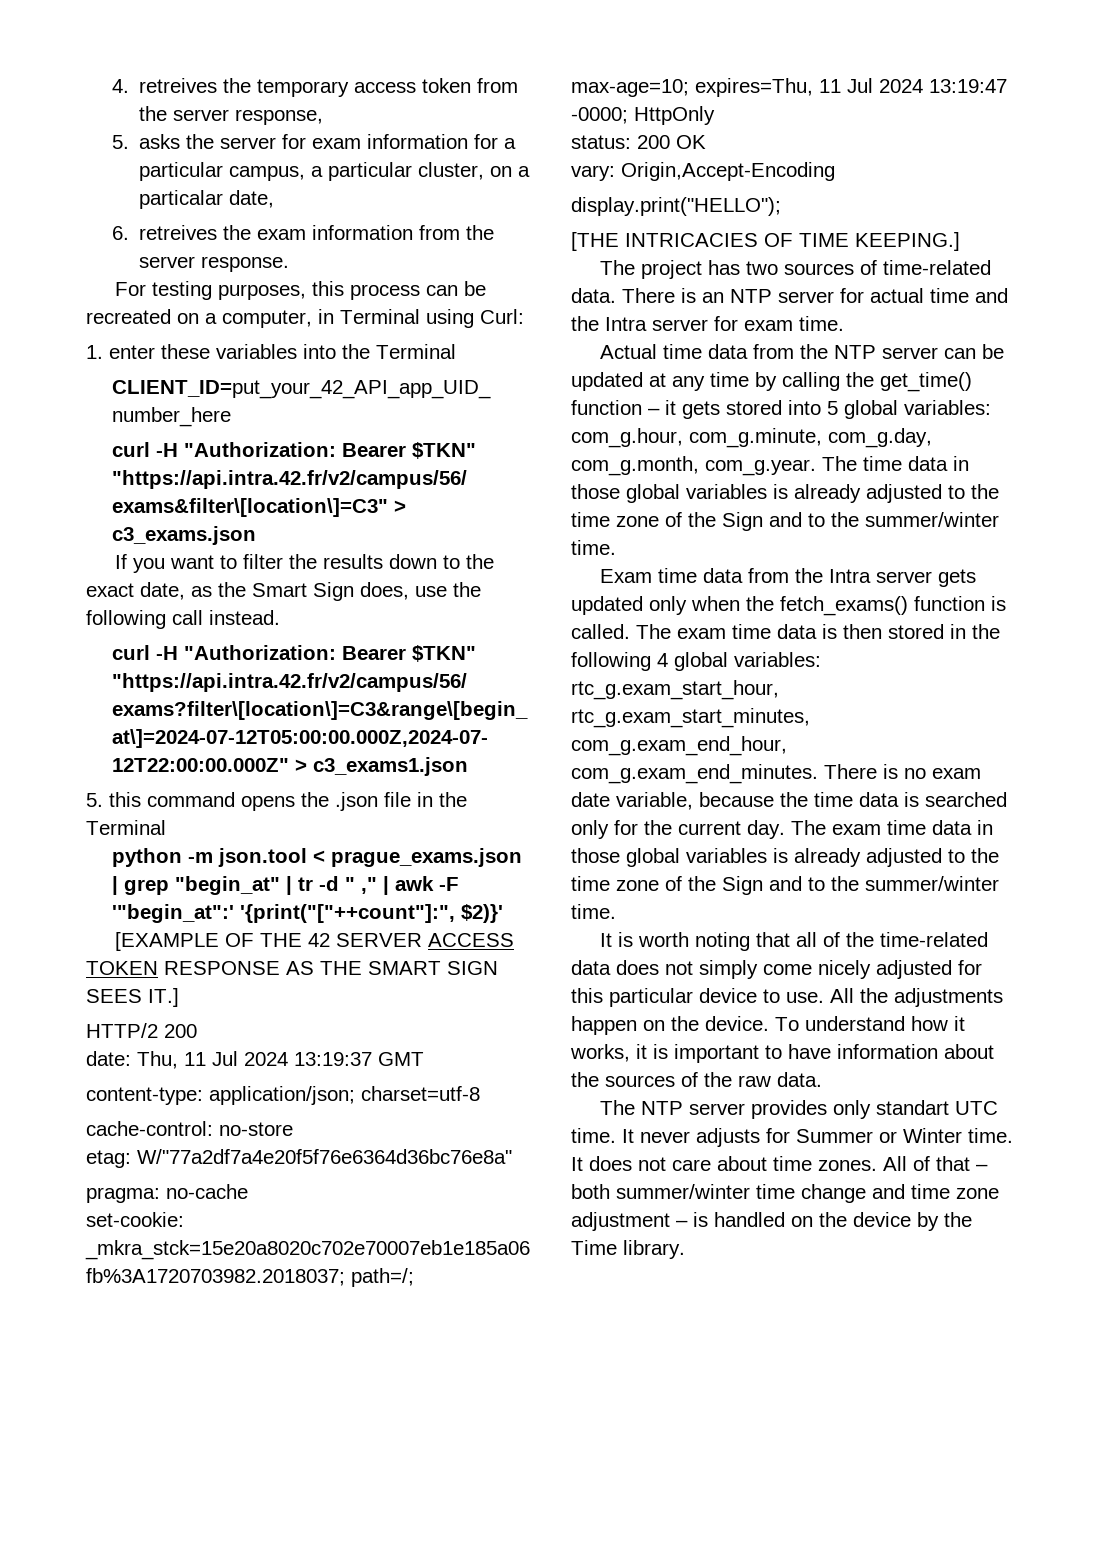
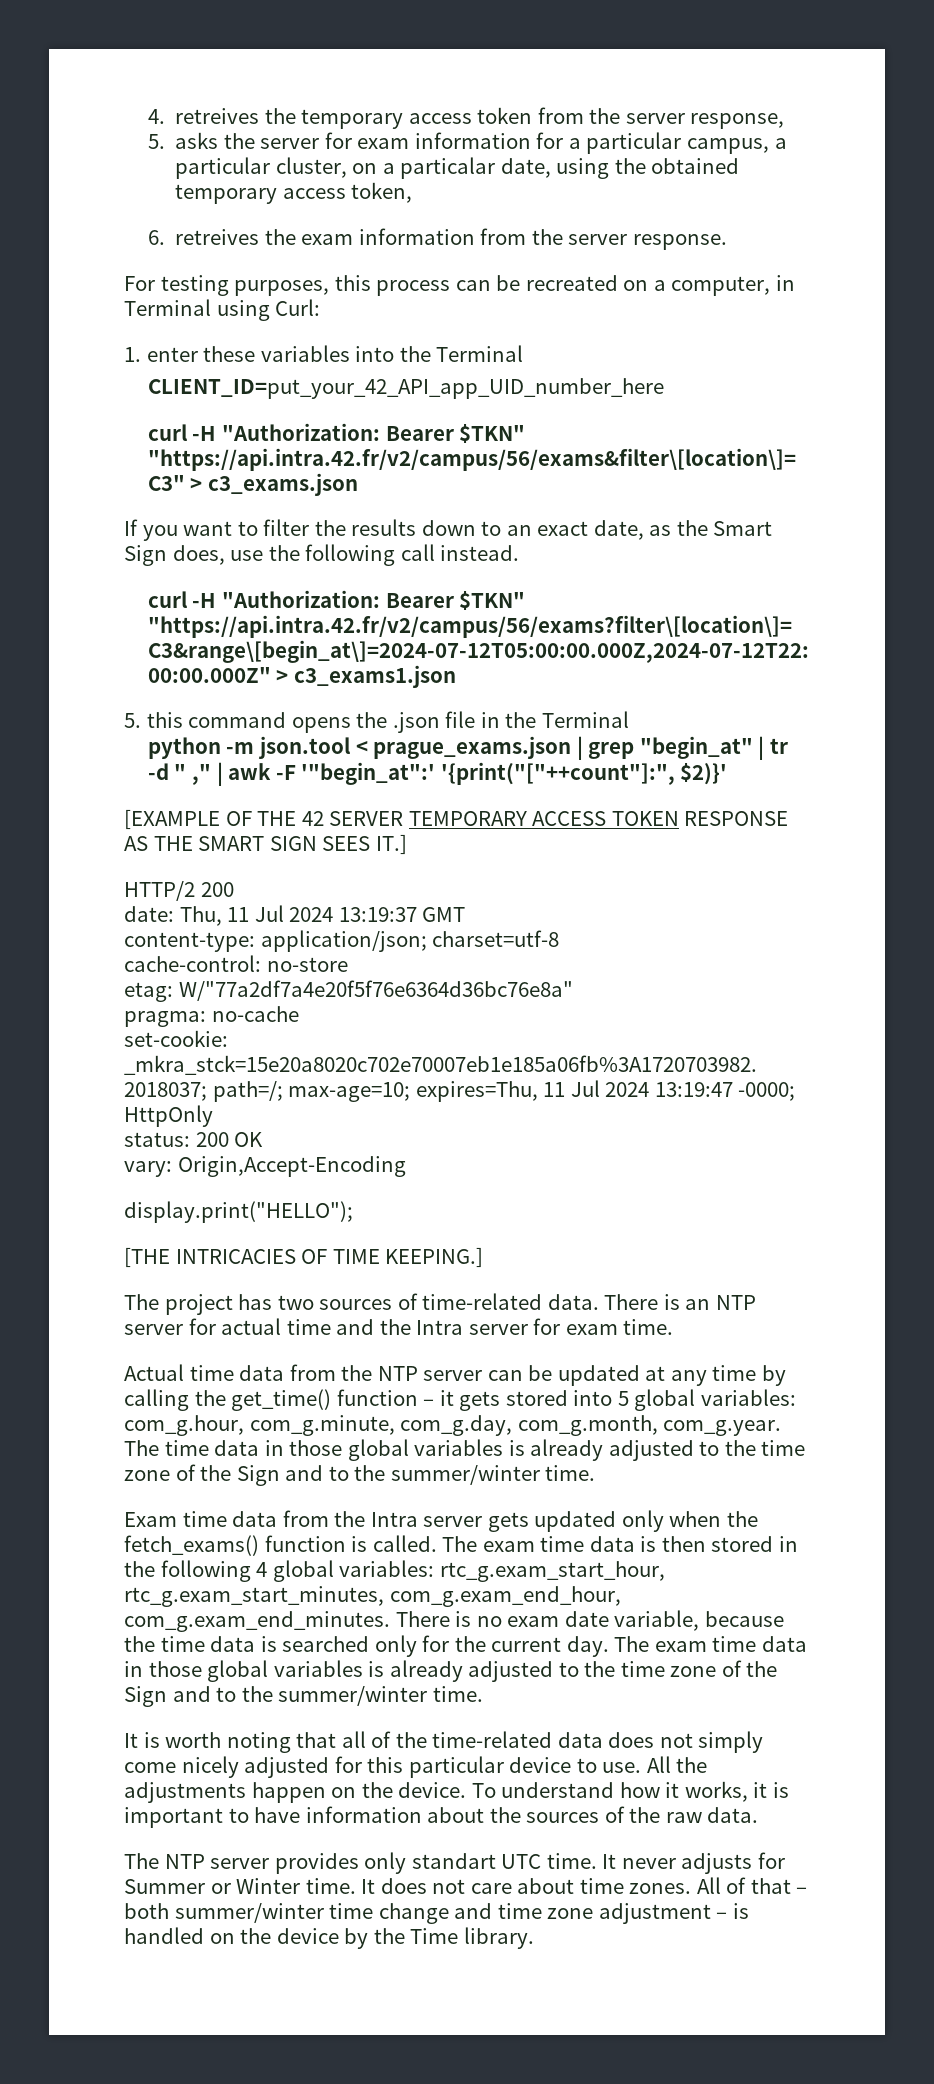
- 5. asks the server for exam information for a particular campus, a particular cluster, on a particalar date,
+ 5. asks the server for exam information for a particular campus, a particular cluster, on a particalar date, using the obtained temporary access token,
- If you want to filter the results down to the exact date, as the Smart Sign does, use the following call instead.
+ If you want to filter the results down to an exact date, as the Smart Sign does, use the following call instead.
- [EXAMPLE OF THE 42 SERVER ACCESS TOKEN RESPONSE AS THE SMART SIGN SEES IT.]
+ [EXAMPLE OF THE 42 SERVER TEMPORARY ACCESS TOKEN RESPONSE AS THE SMART SIGN SEES IT.]

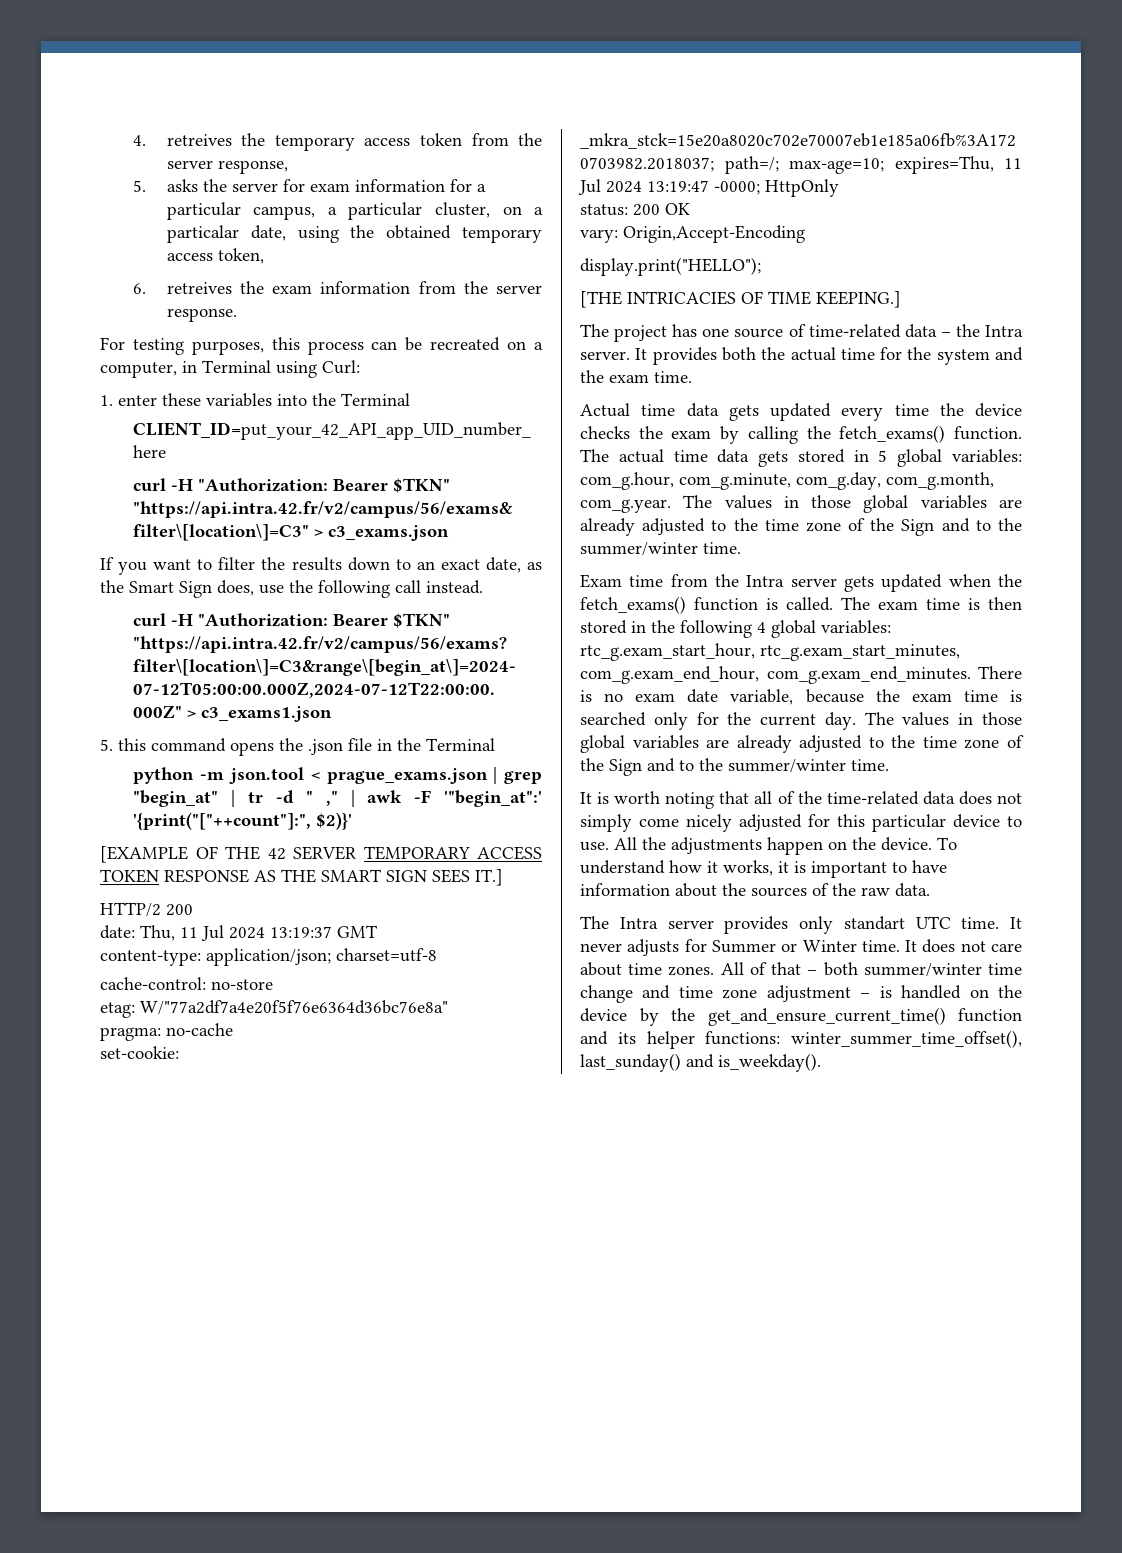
- The project has two sources of time-related data. There is an NTP server for actual time and the Intra server for exam time.
+ The project has one source of time-related data – the Intra server. It provides both the actual time for the system and the exam time.
- Actual time data from the NTP server can be updated at any time by calling the get_time() function – it gets stored into 5 global variables: com_g.hour, com_g.minute, com_g.day, com_g.month, com_g.year. The time data in those global variables is already adjusted to the time zone of the Sign and to the summer/winter time.
+ Actual time data gets updated every time the device checks the exam by calling the fetch_exams() function. The actual time data gets stored in 5 global variables: com_g.hour, com_g.minute, com_g.day, com_g.month, com_g.year. The values in those global variables are already adjusted to the time zone of the Sign and to the summer/winter time.
- Exam time data from the Intra server gets updated only when the fetch_exams() function is called.
+ Exam time from the Intra server gets updated when the fetch_exams() function is called.
- The exam time data is then stored in the following 4 global variables: rtc_g.exam_start_hour, rtc_g.exam_start_minutes, com_g.exam_end_hour, com_g.exam_end_minutes. There is no exam date variable, because the time data is searched only for the current day. The exam time data in those global variables is already adjusted to the time zone of the Sign and to the summer/winter time.
+ The exam time is then stored in the following 4 global variables: rtc_g.exam_start_hour, rtc_g.exam_start_minutes, com_g.exam_end_hour, com_g.exam_end_minutes. There is no exam date variable, because the exam time is searched only for the current day. The values in those global variables are already adjusted to the time zone of the Sign and to the summer/winter time.
- The NTP server provides only standart UTC time.
+ The Intra server provides only standart UTC time.
- All of that – both summer/winter time change and time zone adjustment – is handled on the device by the Time library.
+ All of that – both summer/winter time change and time zone adjustment – is handled on the device by the get_and_ensure_current_time() function and its helper functions: winter_summer_time_offset(), last_sunday() and is_weekday().

